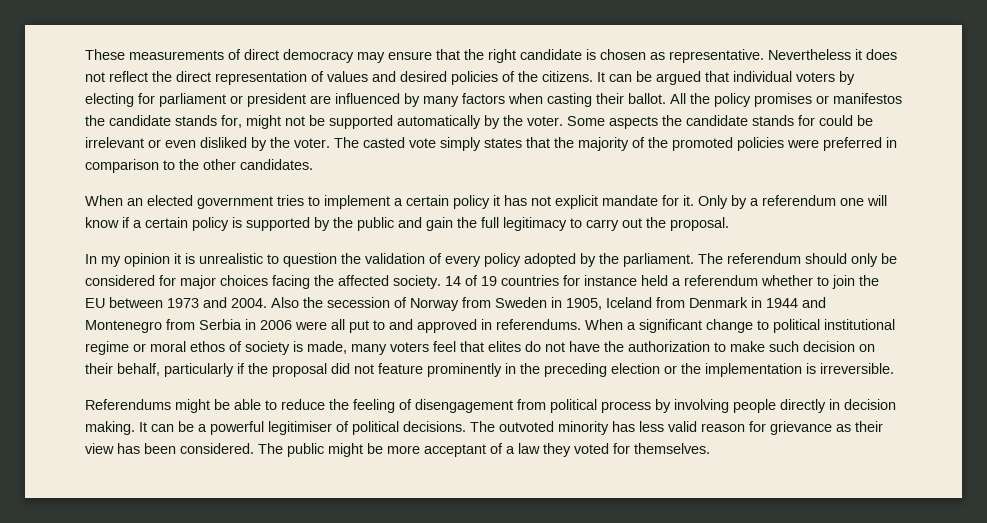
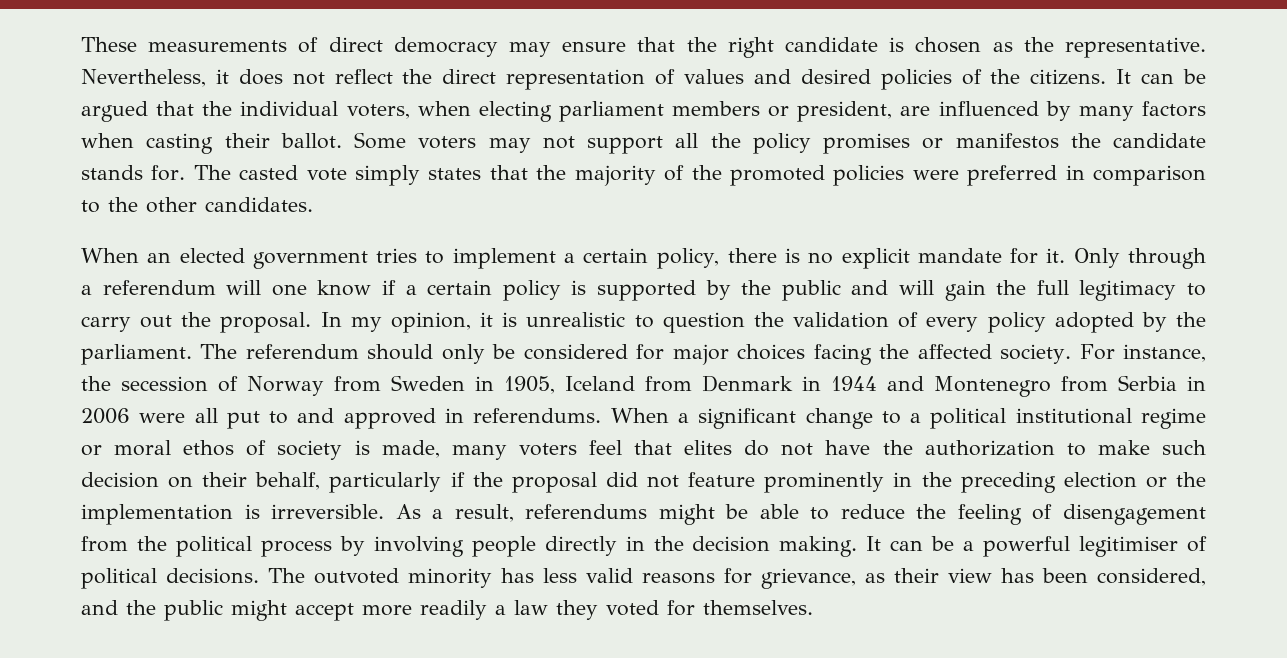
- These measurements of direct democracy may ensure that the right candidate is chosen as representative. Nevertheless it does not reflect the direct representation of values and desired policies of the citizens.
+ These measurements of direct democracy may ensure that the right candidate is chosen as the representative. Nevertheless, it does not reflect the direct representation of values and desired policies of the citizens.
- It can be argued that individual voters by electing for parliament or president are influenced by many factors when casting their ballot.
+ It can be argued that the individual voters, when electing parliament members or president, are influenced by many factors when casting their ballot.
- All the policy promises or manifestos the candidate stands for, might not be supported automatically by the voter. Some aspects the candidate stands for could be irrelevant or even disliked by the voter.
+ Some voters may not support all the policy promises or manifestos the candidate stands for.
- When an elected government tries to implement a certain policy it has not explicit mandate for it.
+ When an elected government tries to implement a certain policy, there is no explicit mandate for it.
- Only by a referendum one will know if a certain policy is supported by the public and gain the full legitimacy to carry out the proposal.
- In my opinion it is unrealistic to question the validation of every policy adopted by the parliament.
+ Only through a referendum will one know if a certain policy is supported by the public and will gain the full legitimacy to carry out the proposal. In my opinion, it is unrealistic to question the validation of every policy adopted by the parliament.
- 14 of 19 countries for instance held a referendum whether to join the EU between 1973 and 2004. Also the secession of Norway from Sweden in 1905, Iceland from Denmark in 1944 and Montenegro from Serbia in 2006 were all put to and approved in referendums.
+ For instance, the secession of Norway from Sweden in 1905, Iceland from Denmark in 1944 and Montenegro from Serbia in 2006 were all put to and approved in referendums.
- When a significant change to political institutional regime or moral ethos of society is made, many voters feel that elites do not have the authorization to make such decision on their behalf, particularly if the proposal did not feature prominently in the preceding election or the implementation is irreversible.
- Referendums might be able to reduce the feeling of disengagement from political process by involving people directly in decision making.
+ When a significant change to a political institutional regime or moral ethos of society is made, many voters feel that elites do not have the authorization to make such decision on their behalf, particularly if the proposal did not feature prominently in the preceding election or the implementation is irreversible. As a result, referendums might be able to reduce the feeling of disengagement from the political process by involving people directly in the decision making.
- The outvoted minority has less valid reason for grievance as their view has been considered. The public might be more acceptant of a law they voted for themselves.
+ The outvoted minority has less valid reasons for grievance, as their view has been considered, and the public might accept more readily a law they voted for themselves.

